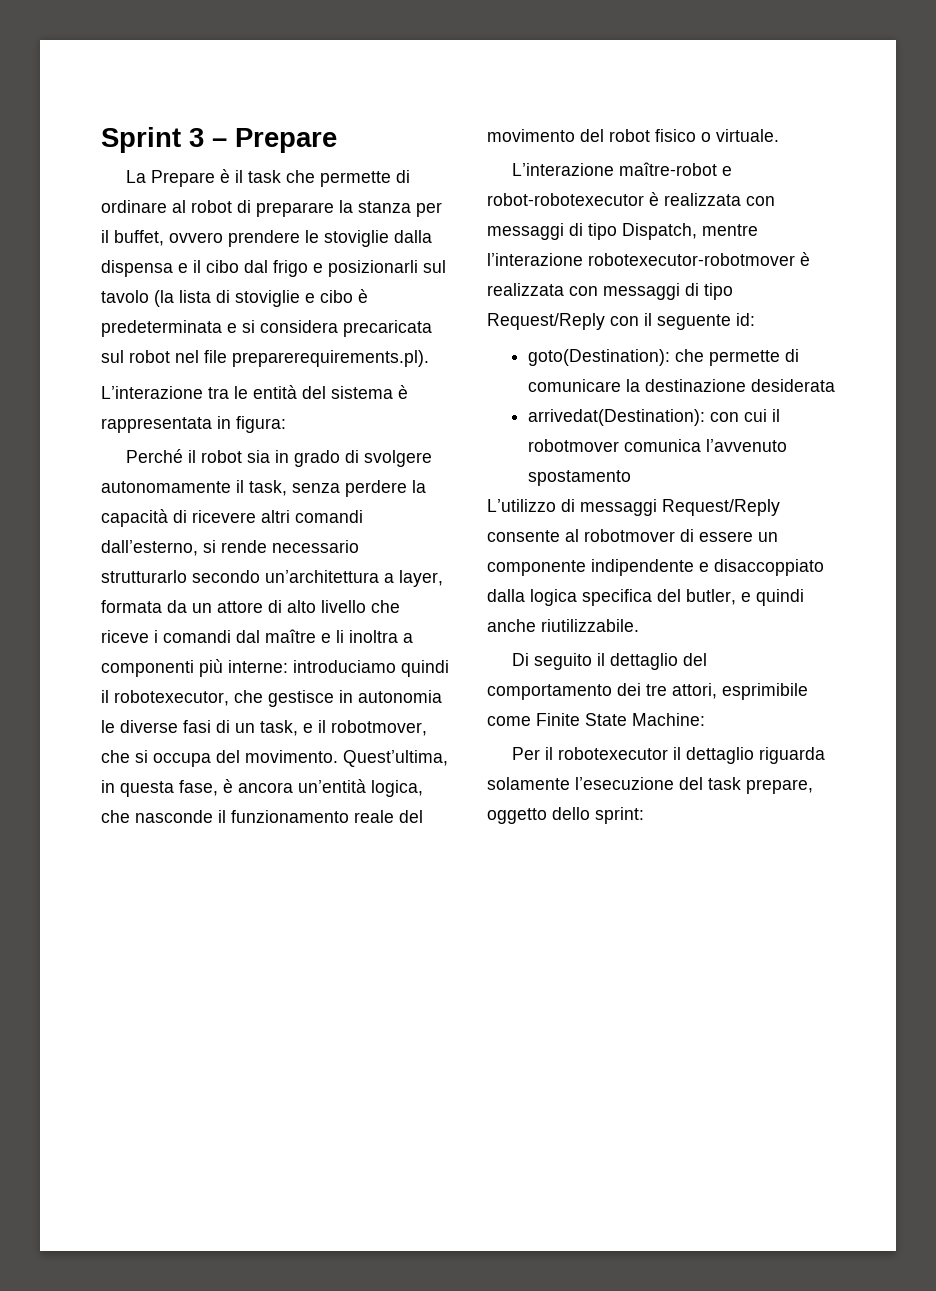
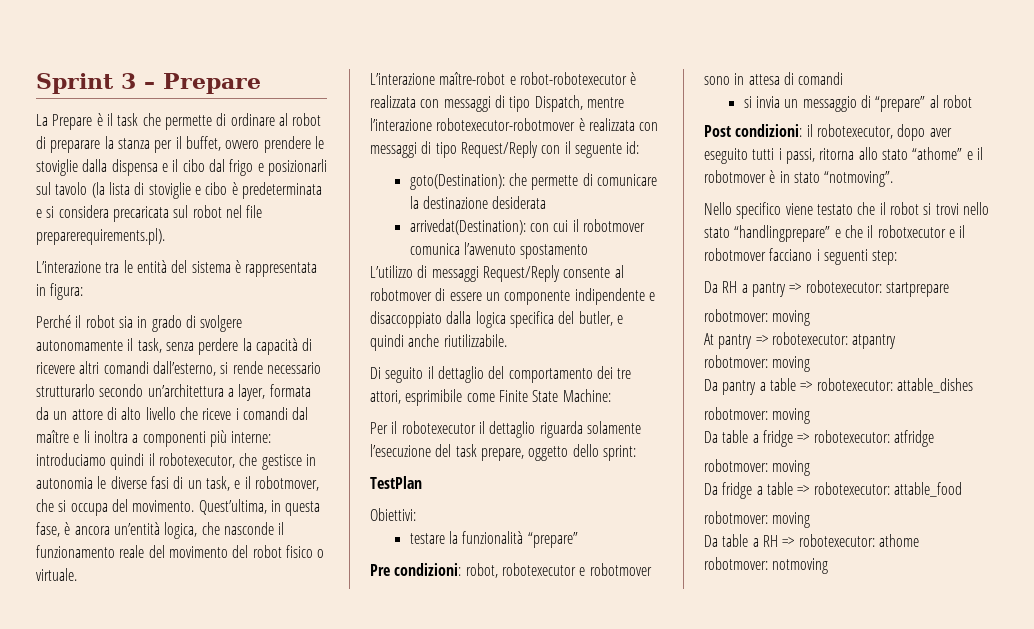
+ TestPlan
+ Obiettivi:
+ testare la funzionalità “prepare”
+ Pre condizioni: robot, robotexecutor e robotmover sono in attesa di comandi
+ si invia un messaggio di “prepare” al robot
+ Post condizioni: il robotexecutor, dopo aver eseguito tutti i passi, ritorna allo stato “athome” e il robotmover è in stato “notmoving”.
+ Nello specifico viene testato che il robot si trovi nello stato “handlingprepare” e che il robotxecutor e il robotmover facciano i seguenti step:
+ Da RH a pantry => robotexecutor: startprepare
+ robotmover: moving
+ At pantry => robotexecutor: atpantry
+ robotmover: moving
+ Da pantry a table => robotexecutor: attable_dishes
+ robotmover: moving
+ Da table a fridge => robotexecutor: atfridge
+ robotmover: moving
+ Da fridge a table => robotexecutor: attable_food
+ robotmover: moving
+ Da table a RH => robotexecutor: athome
+ robotmover: notmoving

